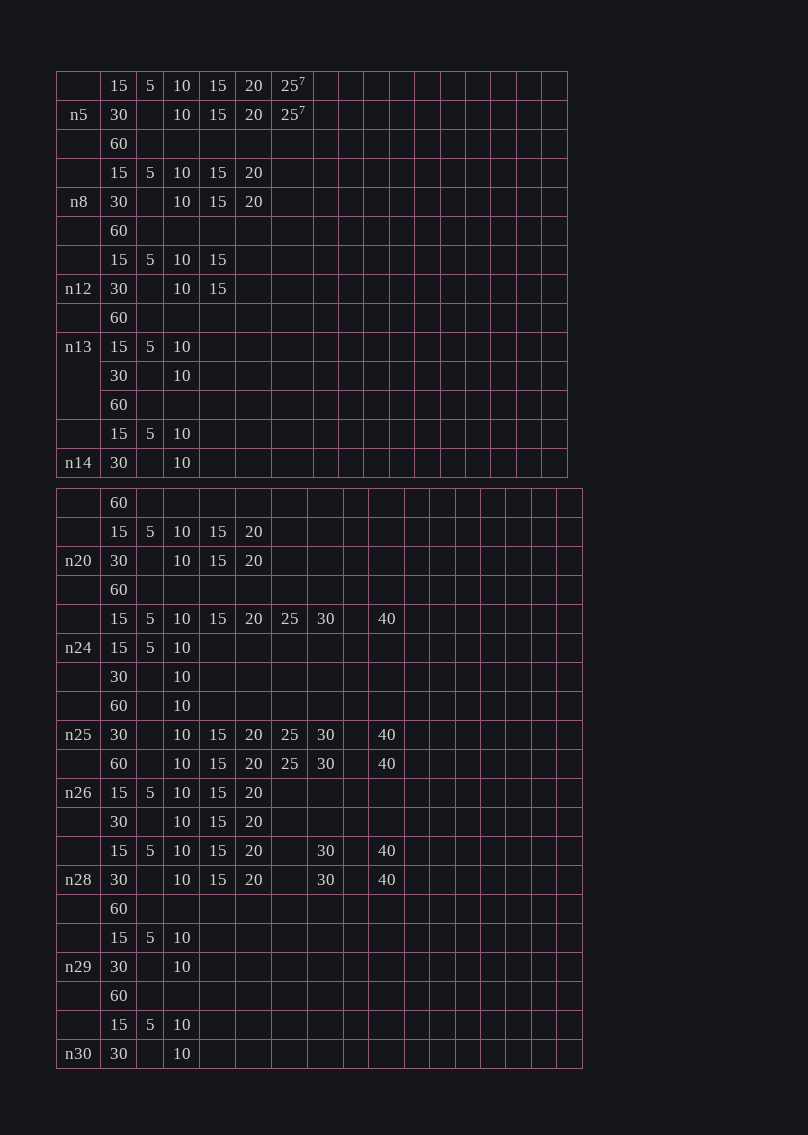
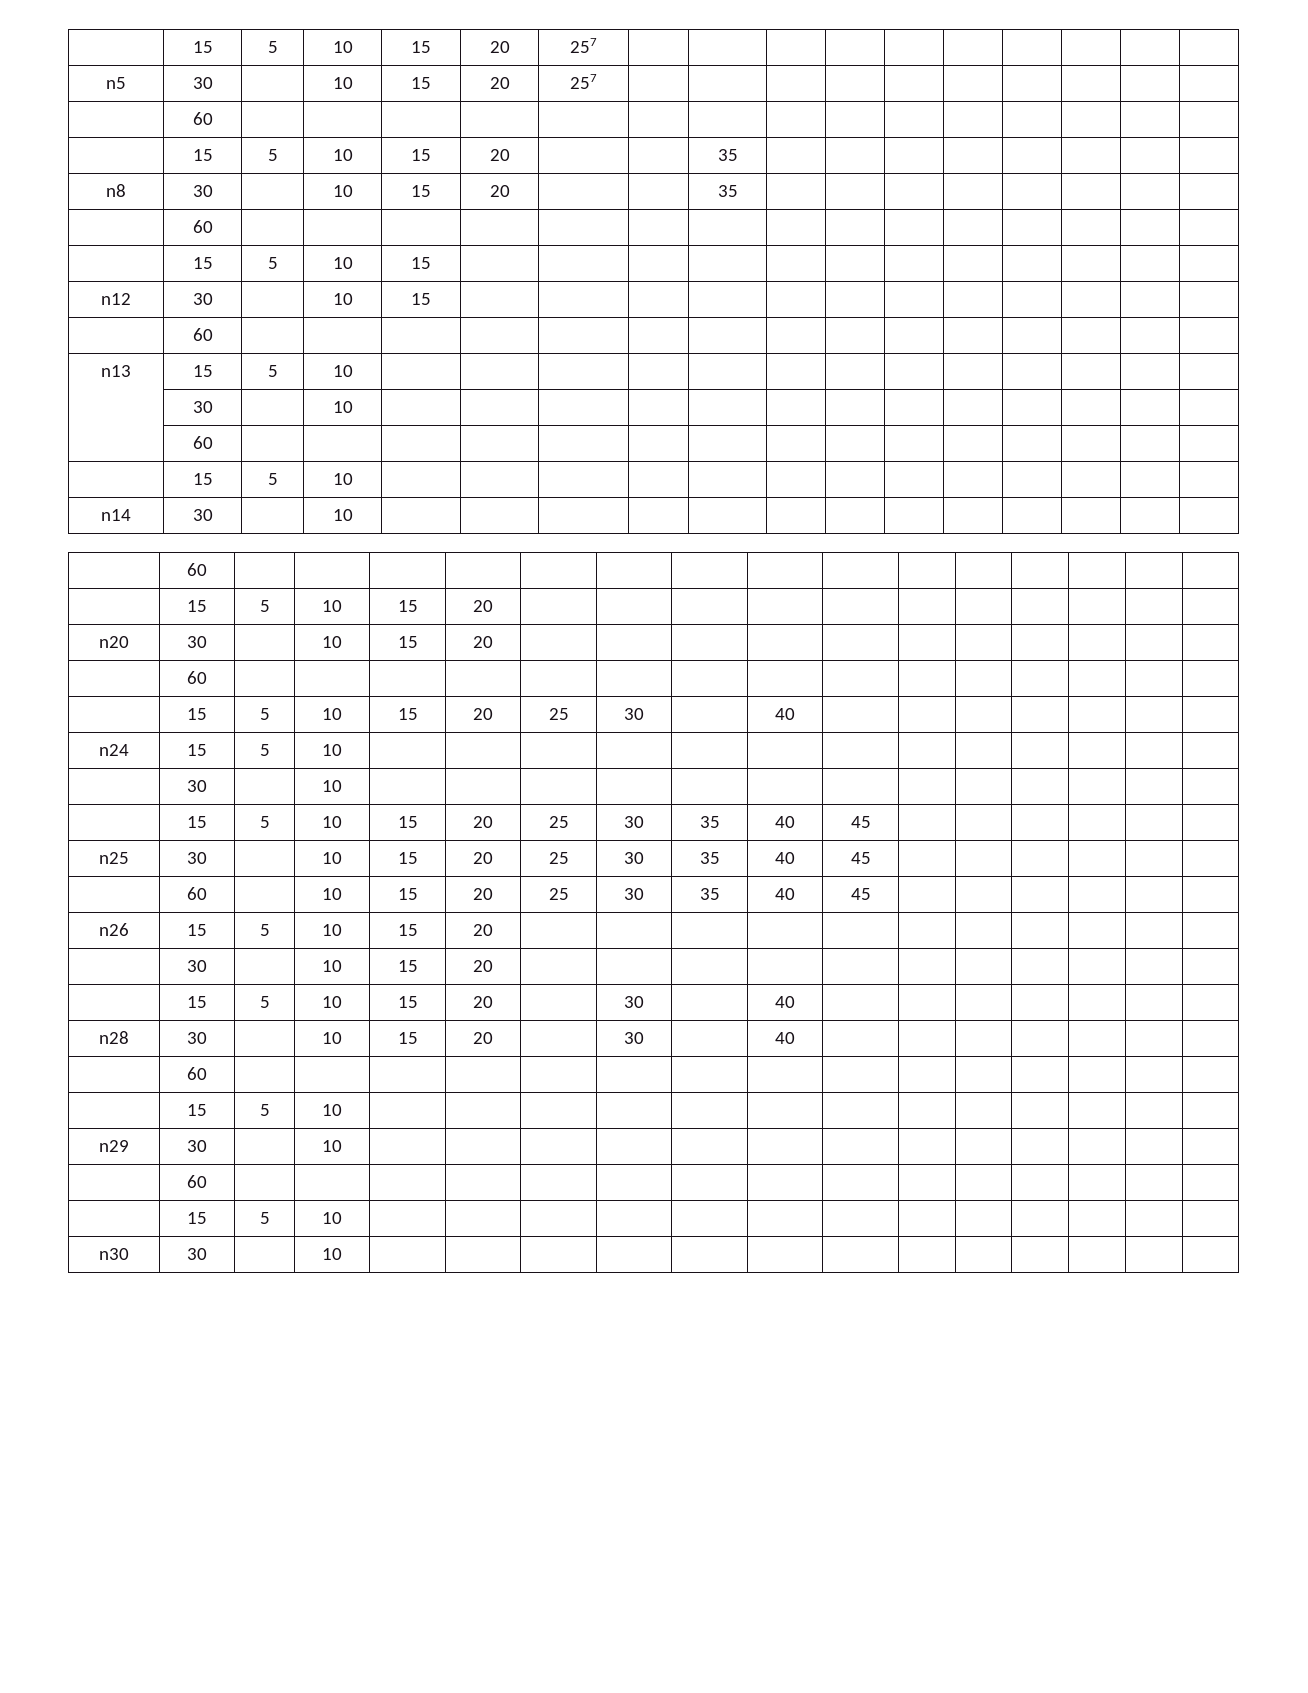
  n5 | 30 | | 10 | 15 | 20 | 257 | | | | | | | | | |
  | 60 | | | | | | | | | | | | | | |
- | 15 | 5 | 10 | 15 | 20 | | | | | | | | | | |
+ | 15 | 5 | 10 | 15 | 20 | | | 35 | | | | | | | |
- n8 | 30 | | 10 | 15 | 20 | | | | | | | | | | |
+ n8 | 30 | | 10 | 15 | 20 | | | 35 | | | | | | | |
- | 60 | | 10 | | | | | | | | | | | | |
+ | 15 | 5 | 10 | 15 | 20 | 25 | 30 | 35 | 40 | 45 | | | | | |
- n25 | 30 | | 10 | 15 | 20 | 25 | 30 | | 40 | | | | | | |
+ n25 | 30 | | 10 | 15 | 20 | 25 | 30 | 35 | 40 | 45 | | | | | |
- | 60 | | 10 | 15 | 20 | 25 | 30 | | 40 | | | | | | |
+ | 60 | | 10 | 15 | 20 | 25 | 30 | 35 | 40 | 45 | | | | | |

